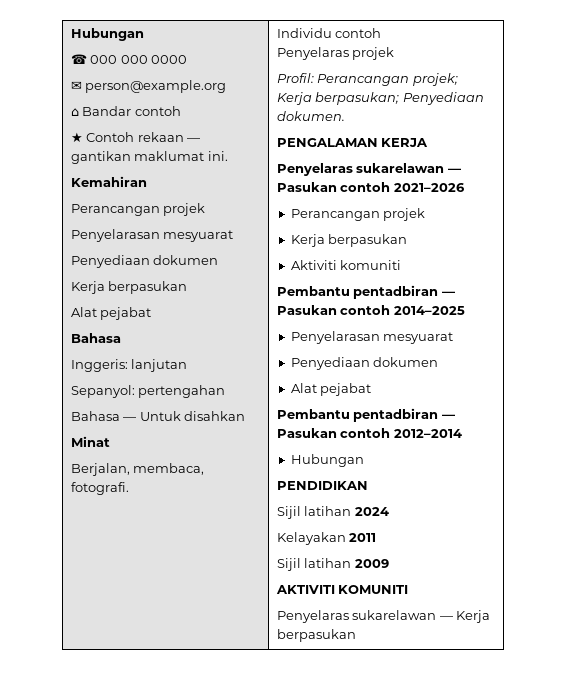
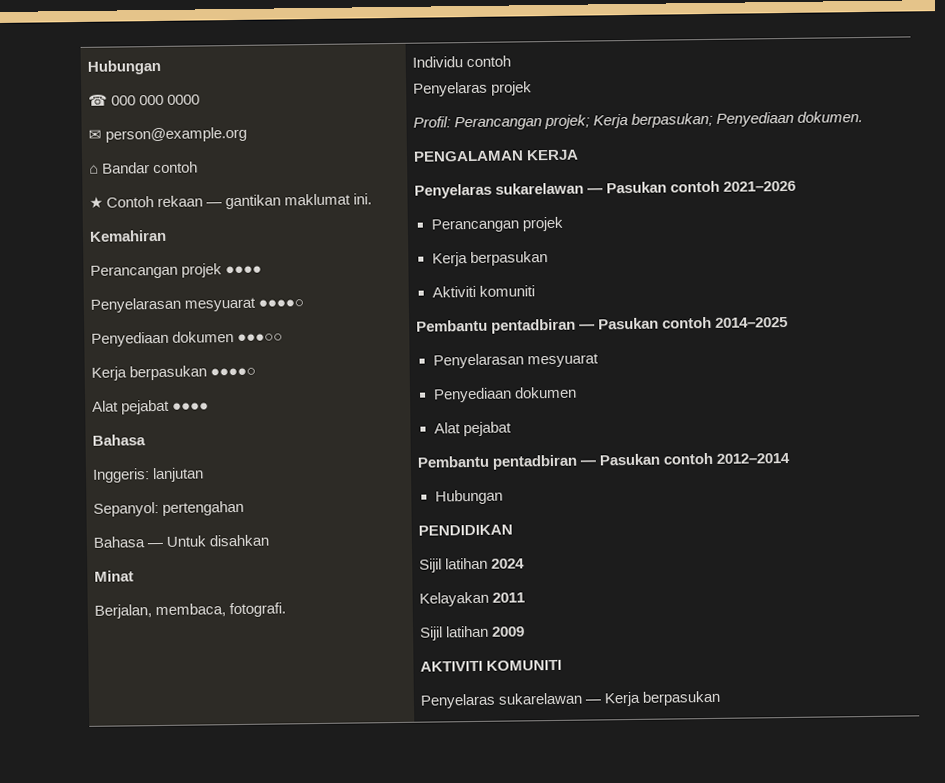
  Kemahiran
- Perancangan projek
- Penyelarasan mesyuarat
- Penyediaan dokumen
- Kerja berpasukan
- Alat pejabat
+ Perancangan projek ●●●●
+ Penyelarasan mesyuarat ●●●●○
+ Penyediaan dokumen ●●●○○
+ Kerja berpasukan ●●●●○
+ Alat pejabat ●●●●

